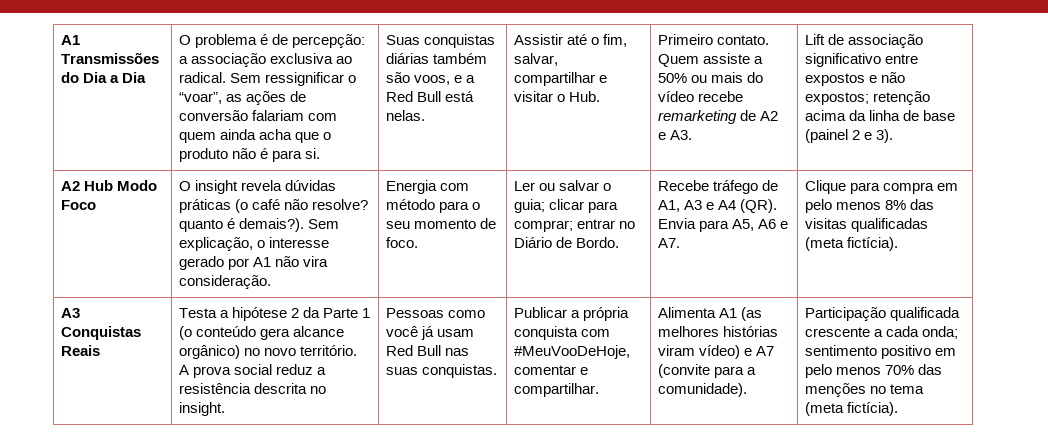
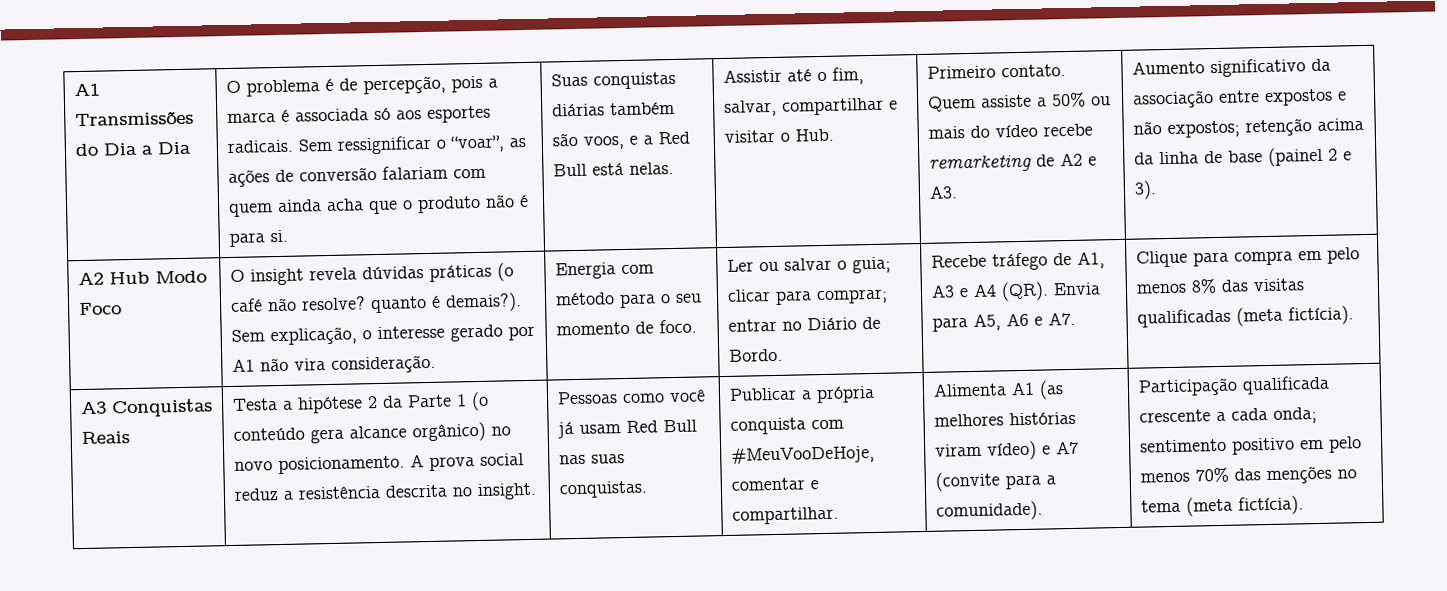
- O problema é de percepção: a associação exclusiva ao radical.
+ O problema é de percepção, pois a marca é associada só aos esportes radicais.
- Lift de associação significativo entre expostos e não expostos; retenção acima da linha de base (painel 2 e 3).
+ Aumento significativo da associação entre expostos e não expostos; retenção acima da linha de base (painel 2 e 3).
- Testa a hipótese 2 da Parte 1 (o conteúdo gera alcance orgânico) no novo território.
+ Testa a hipótese 2 da Parte 1 (o conteúdo gera alcance orgânico) no novo posicionamento.

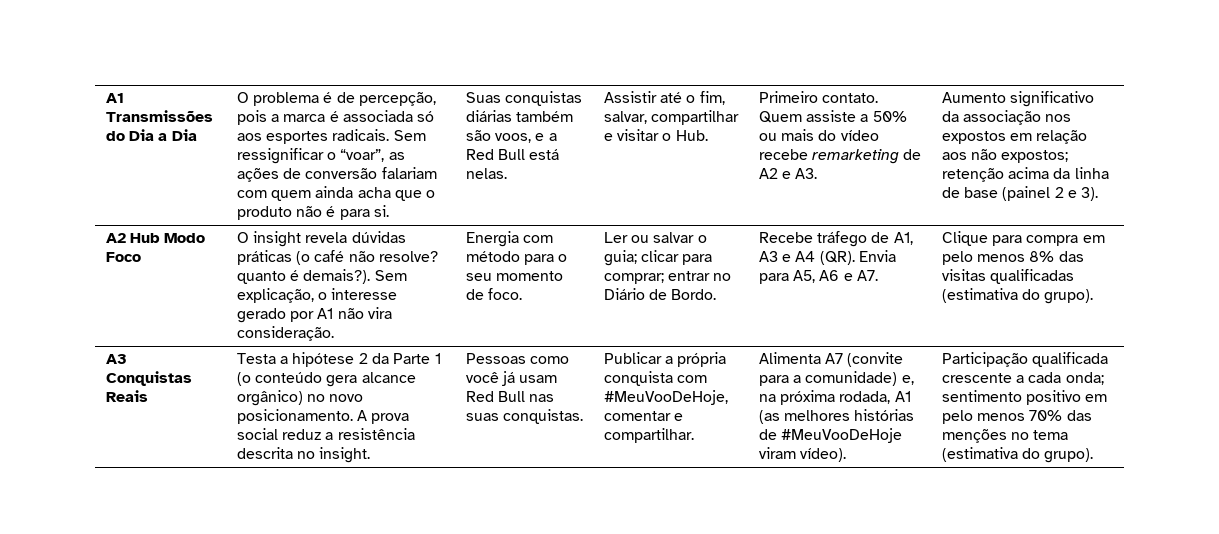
- Aumento significativo da associação entre expostos e não expostos; retenção acima da linha de base (painel 2 e 3).
+ Aumento significativo da associação nos expostos em relação aos não expostos; retenção acima da linha de base (painel 2 e 3).
- Clique para compra em pelo menos 8% das visitas qualificadas (meta fictícia).
+ Clique para compra em pelo menos 8% das visitas qualificadas (estimativa do grupo).
- Alimenta A1 (as melhores histórias viram vídeo) e A7 (convite para a comunidade).
+ Alimenta A7 (convite para a comunidade) e, na próxima rodada, A1 (as melhores histórias de #MeuVooDeHoje viram vídeo).
- Participação qualificada crescente a cada onda; sentimento positivo em pelo menos 70% das menções no tema (meta fictícia).
+ Participação qualificada crescente a cada onda; sentimento positivo em pelo menos 70% das menções no tema (estimativa do grupo).

